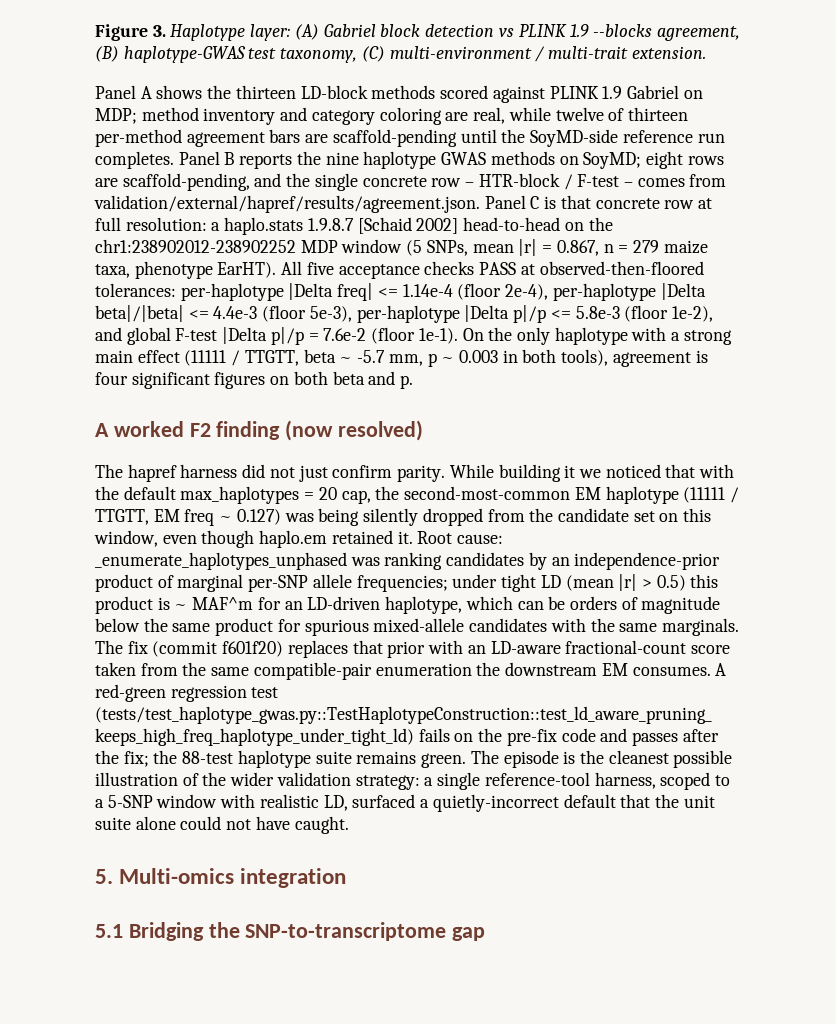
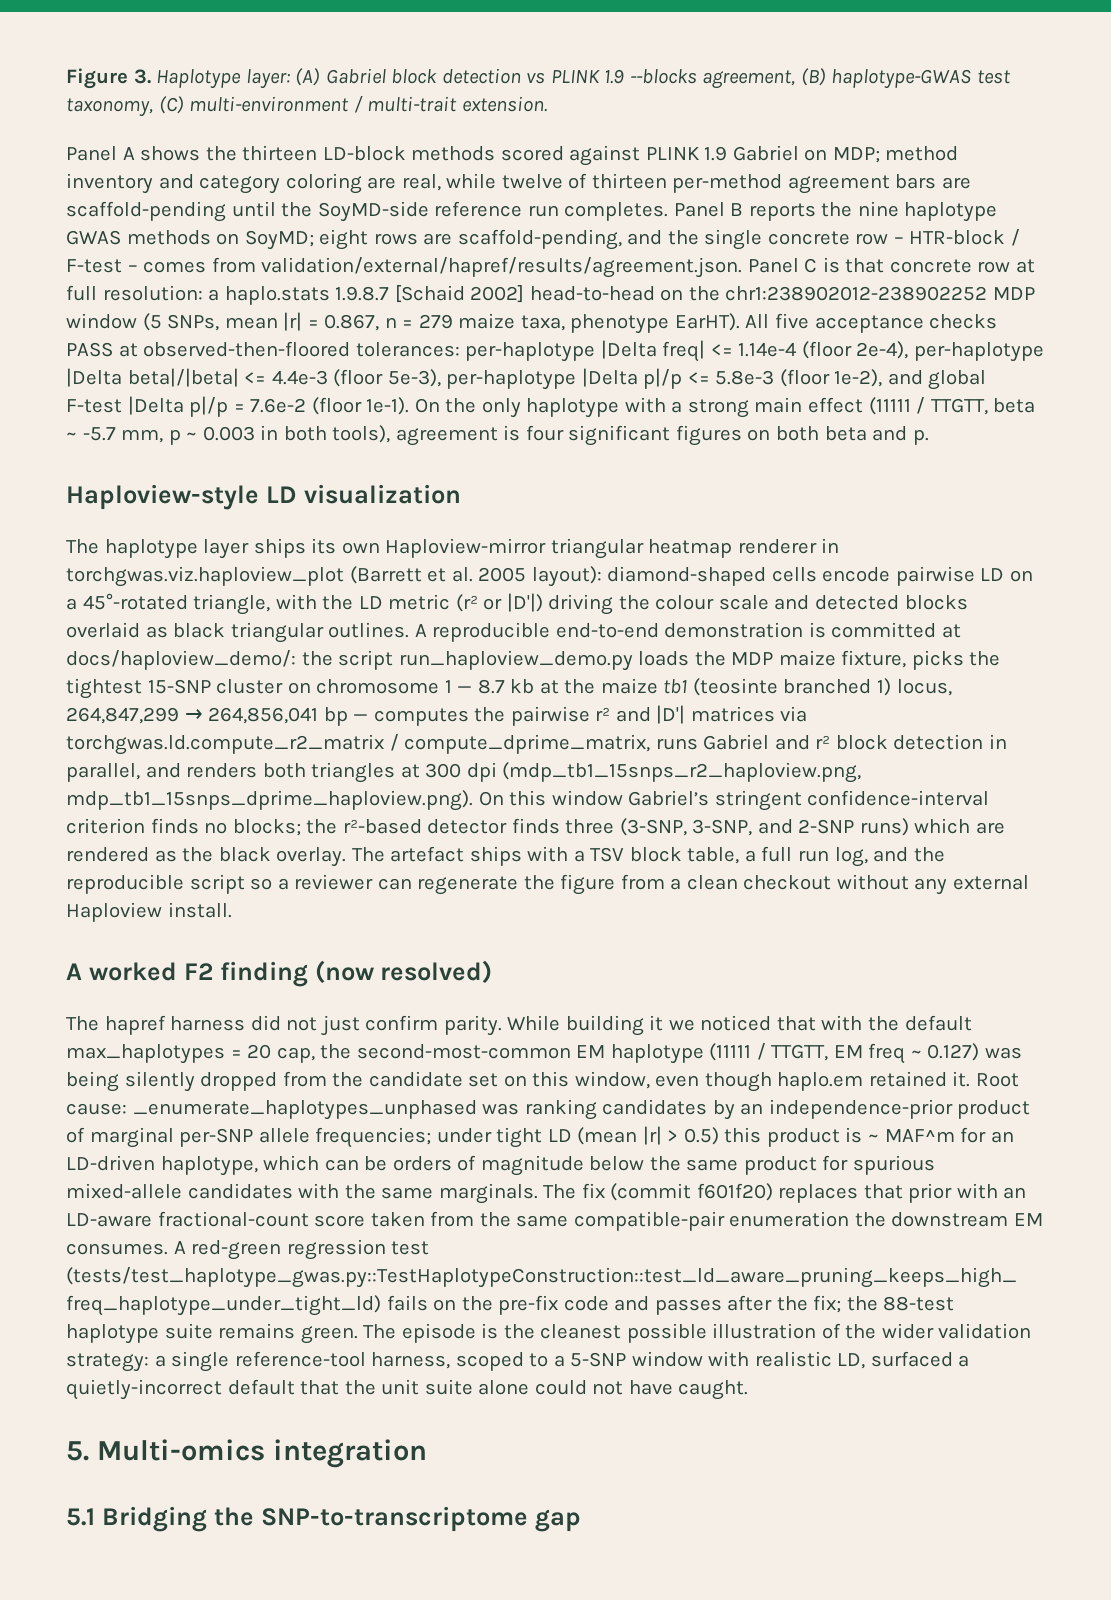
+ Haploview-style LD visualization
+ The haplotype layer ships its own Haploview-mirror triangular heatmap renderer in torchgwas.viz.haploview_plot (Barrett et al. 2005 layout): diamond-shaped cells encode pairwise LD on a 45°-rotated triangle, with the LD metric (r² or |D'|) driving the colour scale and detected blocks overlaid as black triangular outlines. A reproducible end-to-end demonstration is committed at docs/haploview_demo/: the script run_haploview_demo.py loads the MDP maize fixture, picks the tightest 15-SNP cluster on chromosome 1 — 8.7 kb at the maize tb1 (teosinte branched 1) locus, 264,847,299 → 264,856,041 bp — computes the pairwise r² and |D'| matrices via torchgwas.ld.compute_r2_matrix / compute_dprime_matrix, runs Gabriel and r² block detection in parallel, and renders both triangles at 300 dpi (mdp_tb1_15snps_r2_haploview.png, mdp_tb1_15snps_dprime_haploview.png). On this window Gabriel’s stringent confidence-interval criterion finds no blocks; the r²-based detector finds three (3-SNP, 3-SNP, and 2-SNP runs) which are rendered as the black overlay. The artefact ships with a TSV block table, a full run log, and the reproducible script so a reviewer can regenerate the figure from a clean checkout without any external Haploview install.

